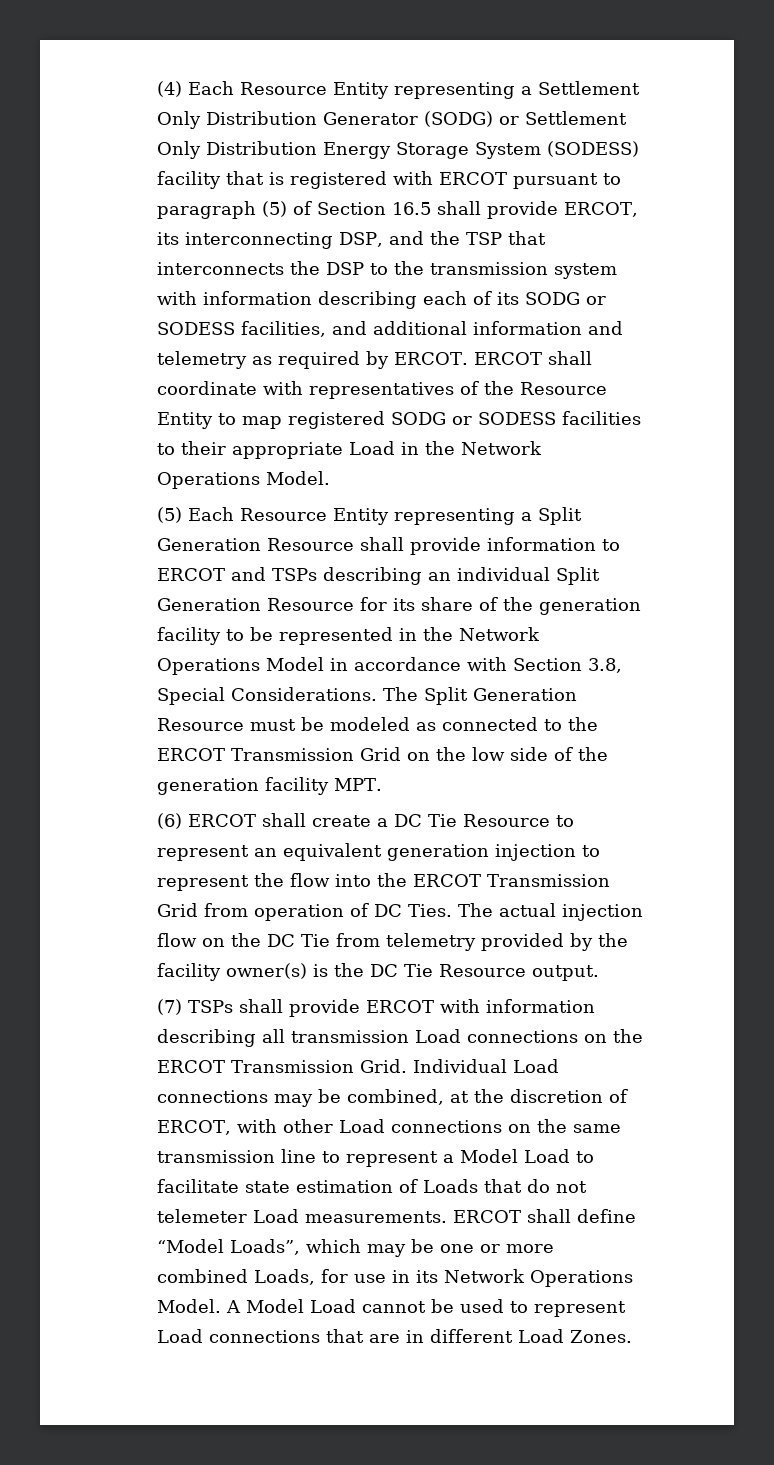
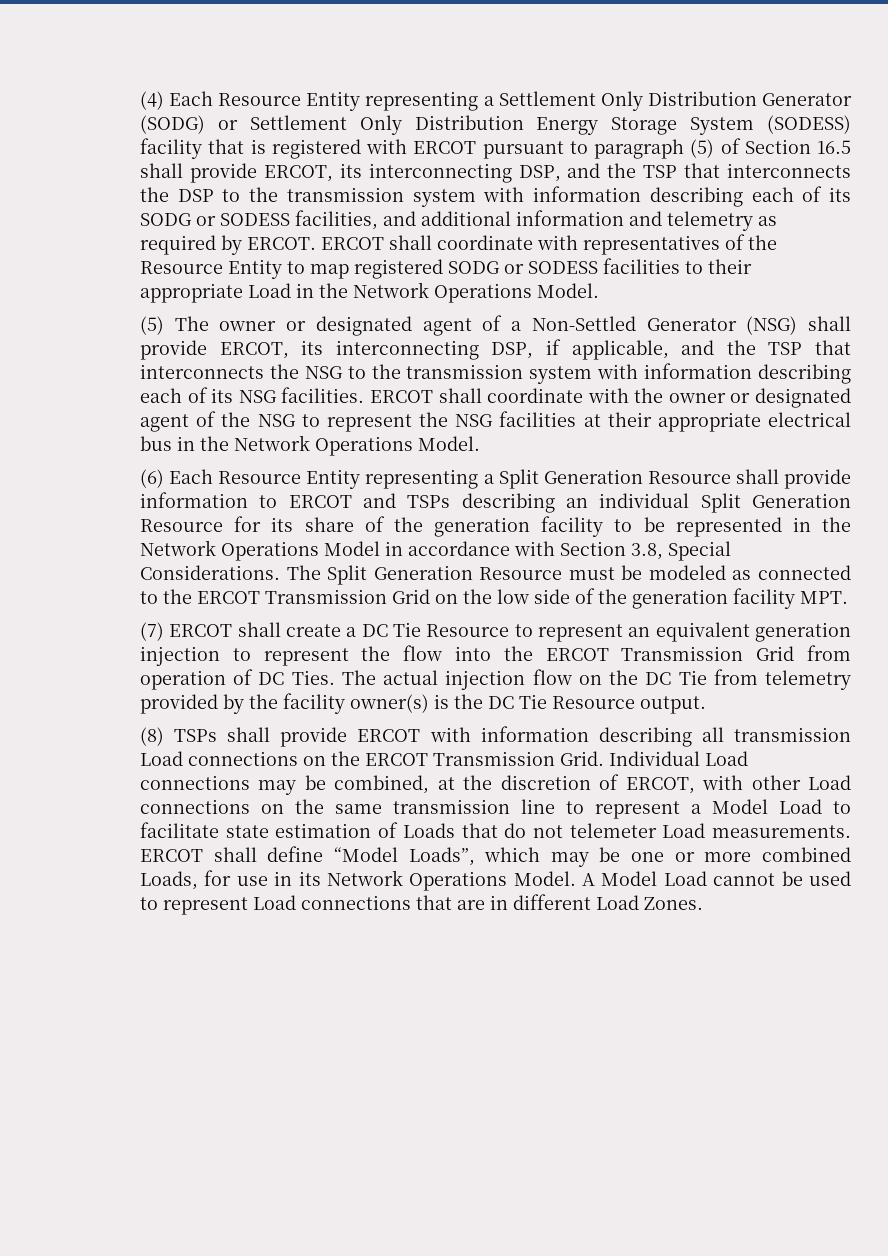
- (5) Each Resource Entity representing a Split Generation Resource shall provide information to ERCOT and TSPs describing an individual Split Generation Resource for its share of the generation facility to be represented in the Network Operations Model in accordance with Section 3.8, Special Considerations.
+ (5) The owner or designated agent of a Non-Settled Generator (NSG) shall provide ERCOT, its interconnecting DSP, if applicable, and the TSP that interconnects the NSG to the transmission system with information describing each of its NSG facilities. ERCOT shall coordinate with the owner or designated agent of the NSG to represent the NSG facilities at their appropriate electrical bus in the Network Operations Model.
+ (6) Each Resource Entity representing a Split Generation Resource shall provide information to ERCOT and TSPs describing an individual Split Generation Resource for its share of the generation facility to be represented in the Network Operations Model in accordance with Section 3.8, Special Considerations.
- (6) ERCOT shall create a DC Tie Resource to represent an equivalent generation injection to represent the flow into the ERCOT Transmission Grid from operation of DC Ties.
+ (7) ERCOT shall create a DC Tie Resource to represent an equivalent generation injection to represent the flow into the ERCOT Transmission Grid from operation of DC Ties.
- (7) TSPs shall provide ERCOT with information describing all transmission Load connections on the ERCOT Transmission Grid.
+ (8) TSPs shall provide ERCOT with information describing all transmission Load connections on the ERCOT Transmission Grid.

